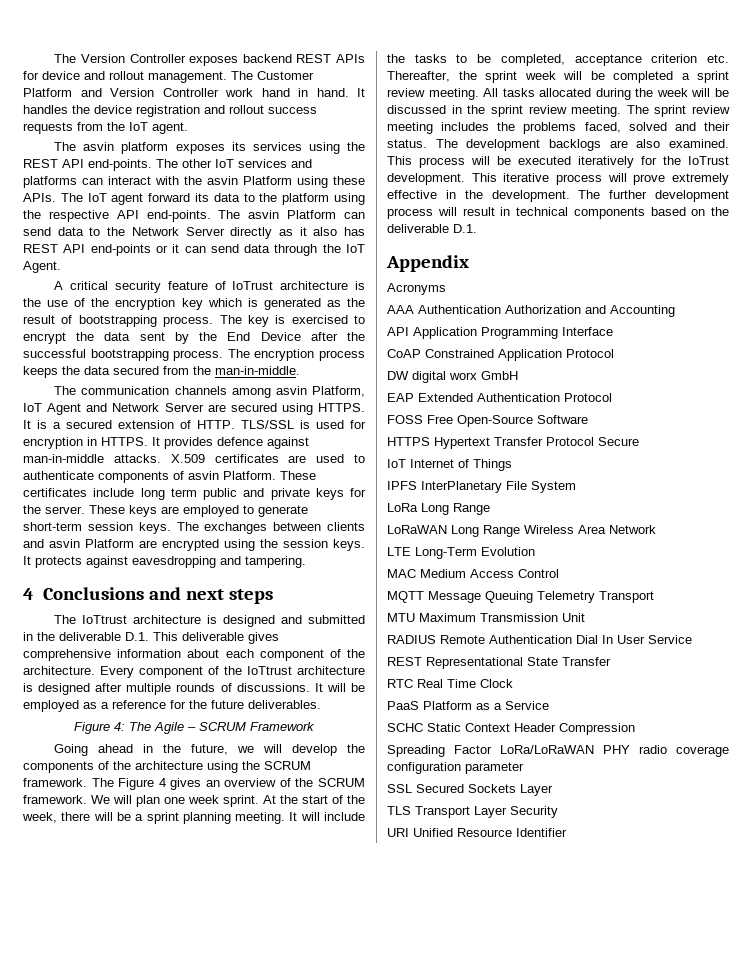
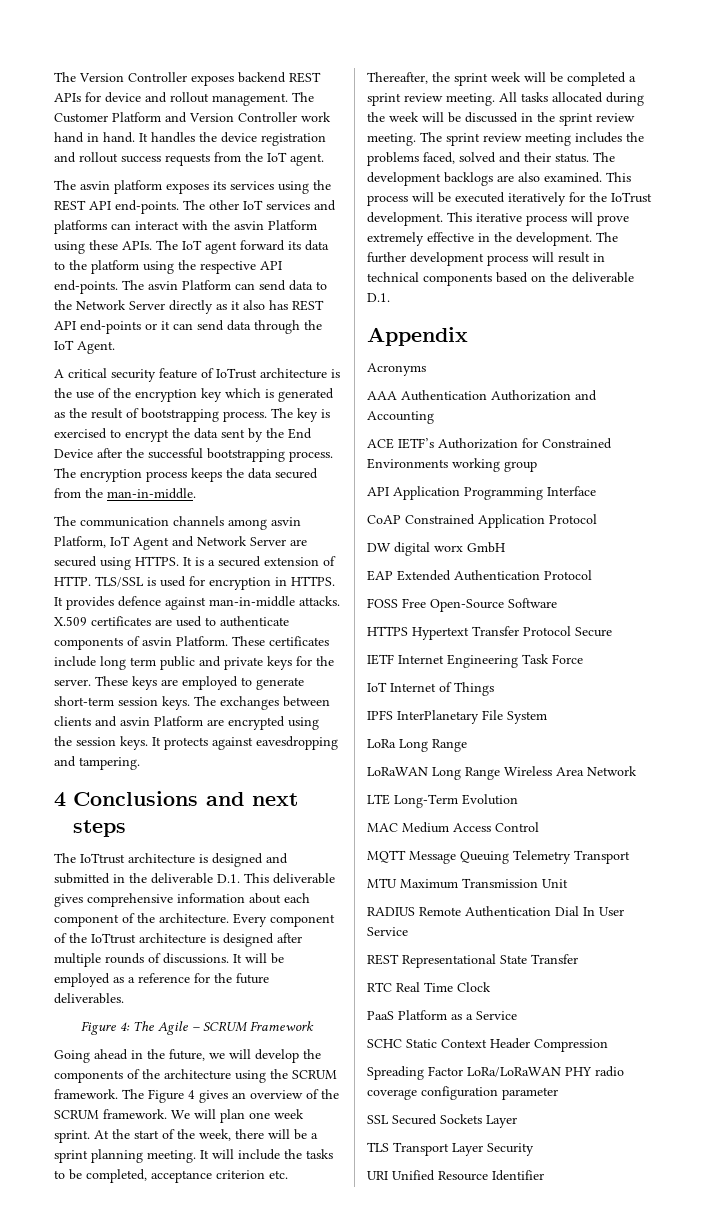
+ ACE IETF’s Authorization for Constrained Environments working group
+ IETF Internet Engineering Task Force

